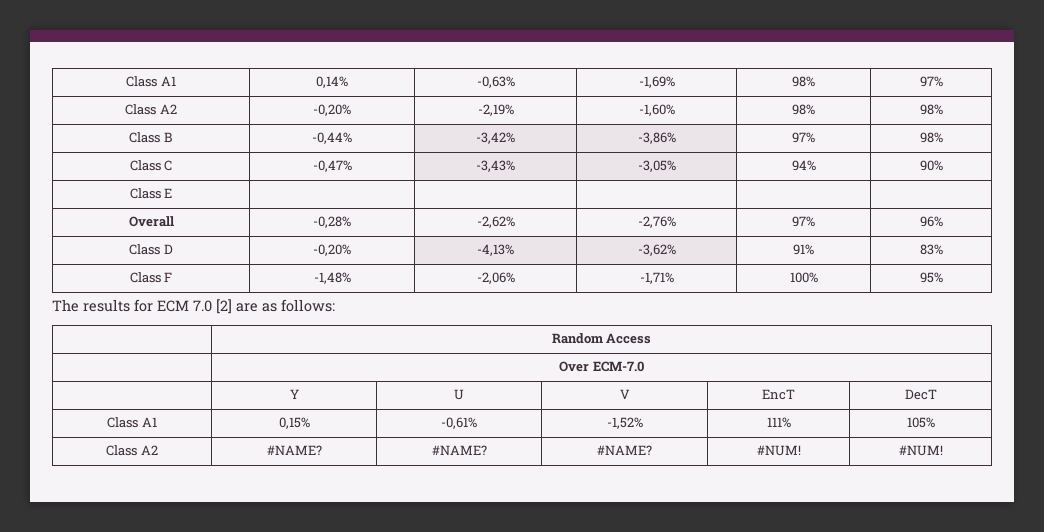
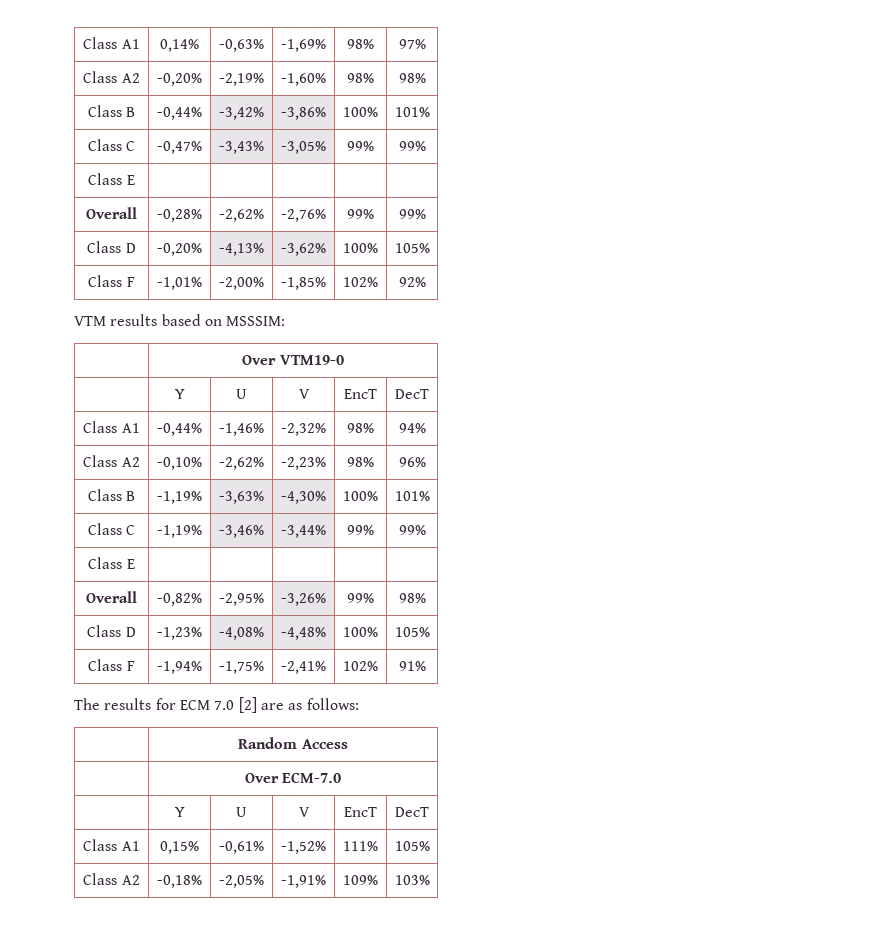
- Class B | -0,44% | -3,42% | -3,86% | 97% | 98%
+ Class B | -0,44% | -3,42% | -3,86% | 100% | 101%
- Class C | -0,47% | -3,43% | -3,05% | 94% | 90%
+ Class C | -0,47% | -3,43% | -3,05% | 99% | 99%
- Overall | -0,28% | -2,62% | -2,76% | 97% | 96%
+ Overall | -0,28% | -2,62% | -2,76% | 99% | 99%
- Class D | -0,20% | -4,13% | -3,62% | 91% | 83%
- Class F | -1,48% | -2,06% | -1,71% | 100% | 95%
+ Class D | -0,20% | -4,13% | -3,62% | 100% | 105%
+ Class F | -1,01% | -2,00% | -1,85% | 102% | 92%
+ VTM results based on MSSSIM:
+ | Over VTM19-0
+ | Y | U | V | EncT | DecT
+ Class A1 | -0,44% | -1,46% | -2,32% | 98% | 94%
+ Class A2 | -0,10% | -2,62% | -2,23% | 98% | 96%
+ Class B | -1,19% | -3,63% | -4,30% | 100% | 101%
+ Class C | -1,19% | -3,46% | -3,44% | 99% | 99%
+ Class E | | | | |
+ Overall | -0,82% | -2,95% | -3,26% | 99% | 98%
+ Class D | -1,23% | -4,08% | -4,48% | 100% | 105%
+ Class F | -1,94% | -1,75% | -2,41% | 102% | 91%
- Class A2 | #NAME? | #NAME? | #NAME? | #NUM! | #NUM!
+ Class A2 | -0,18% | -2,05% | -1,91% | 109% | 103%

